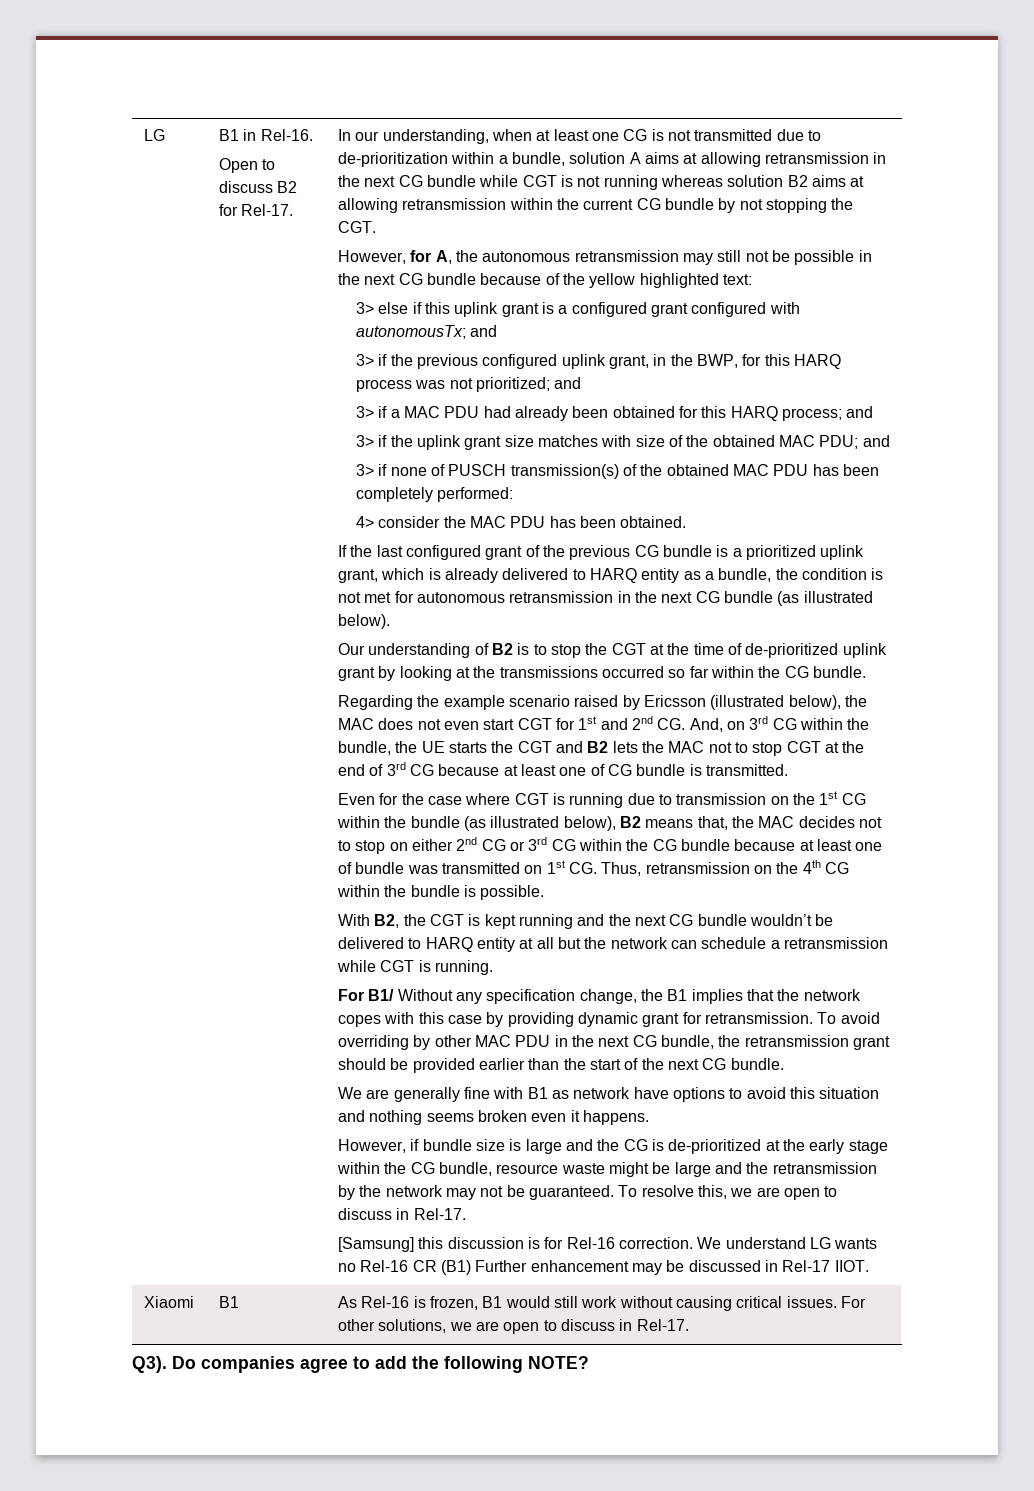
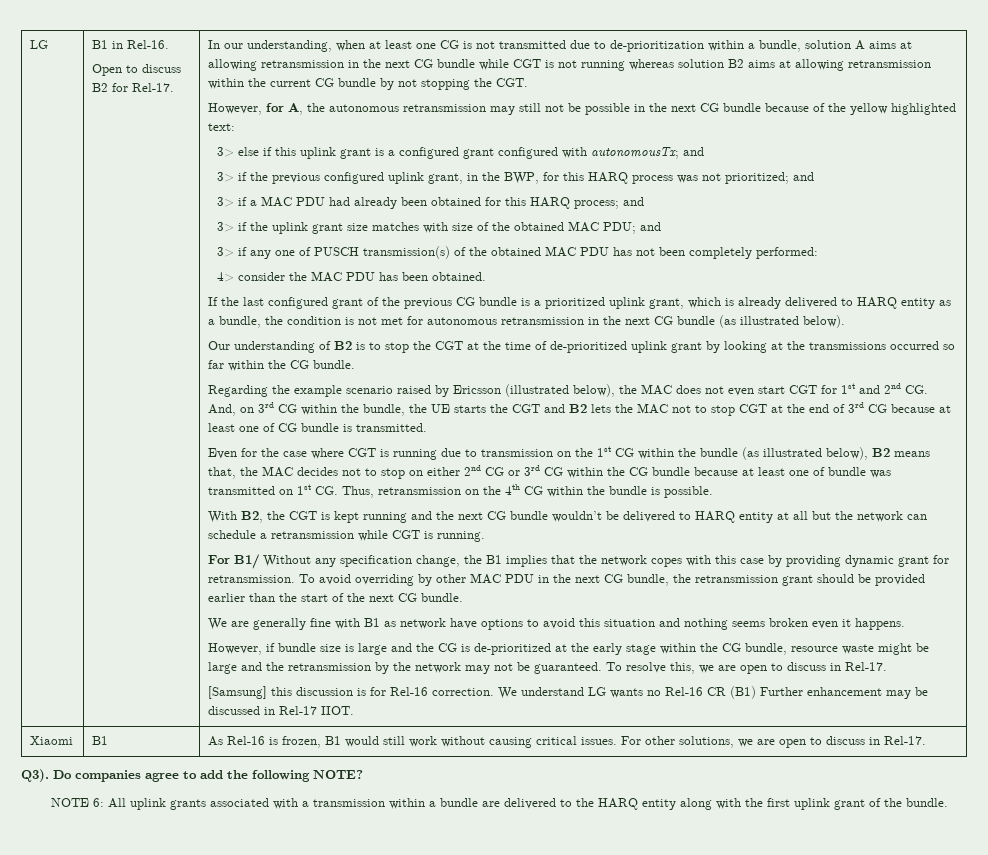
- 3> if none of PUSCH transmission(s) of the obtained MAC PDU has been completely performed:
+ 3> if any one of PUSCH transmission(s) of the obtained MAC PDU has not been completely performed:
+ NOTE 6: All uplink grants associated with a transmission within a bundle are delivered to the HARQ entity along with the first uplink grant of the bundle.

